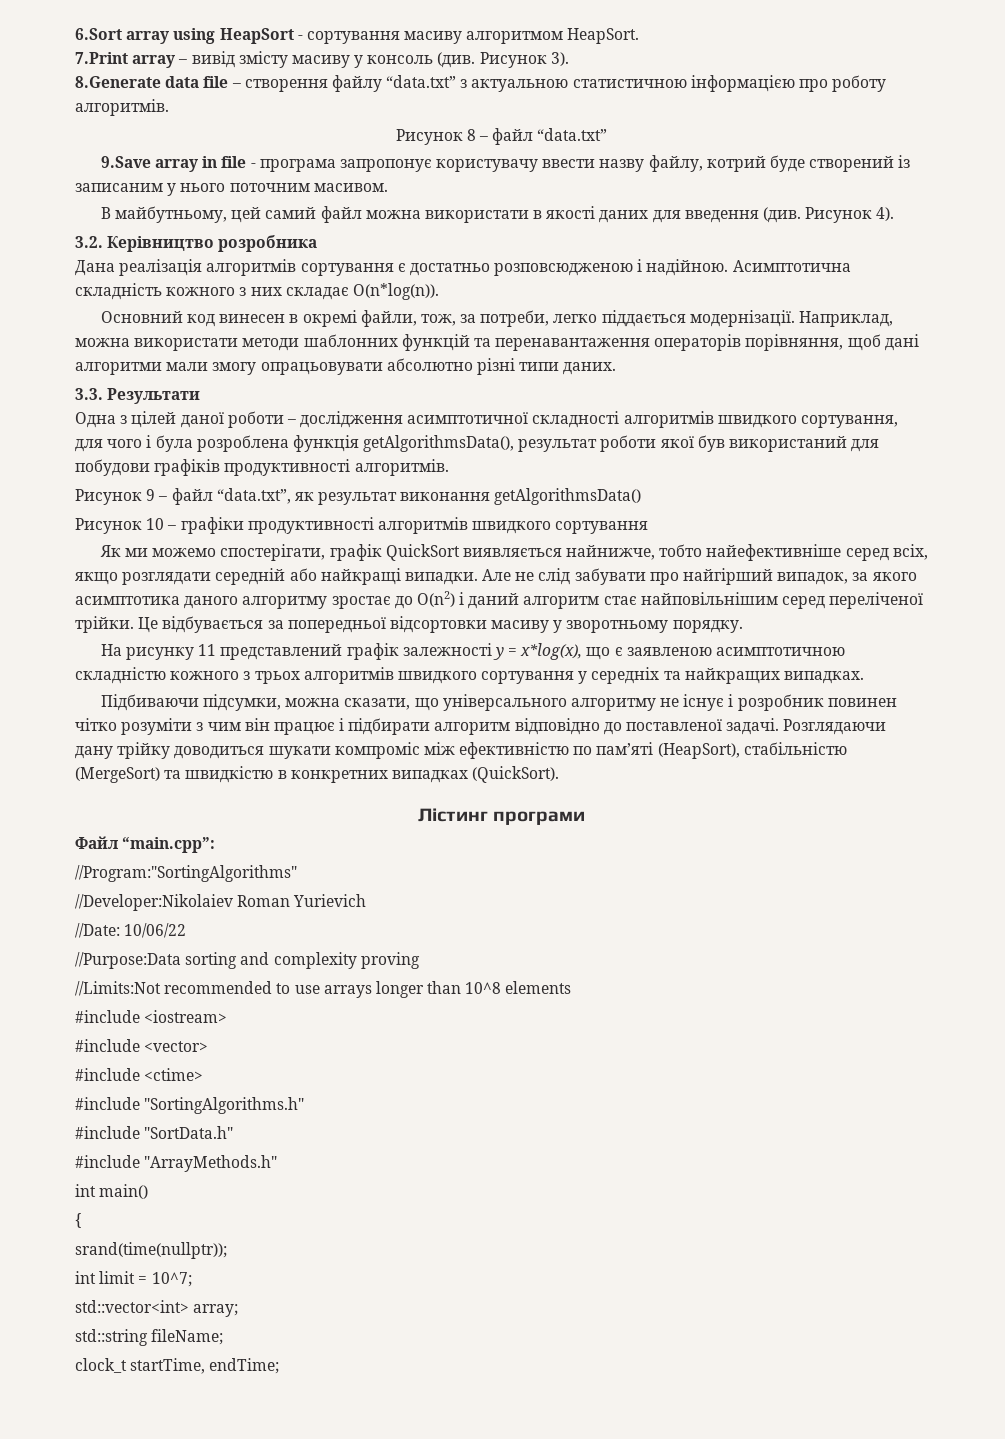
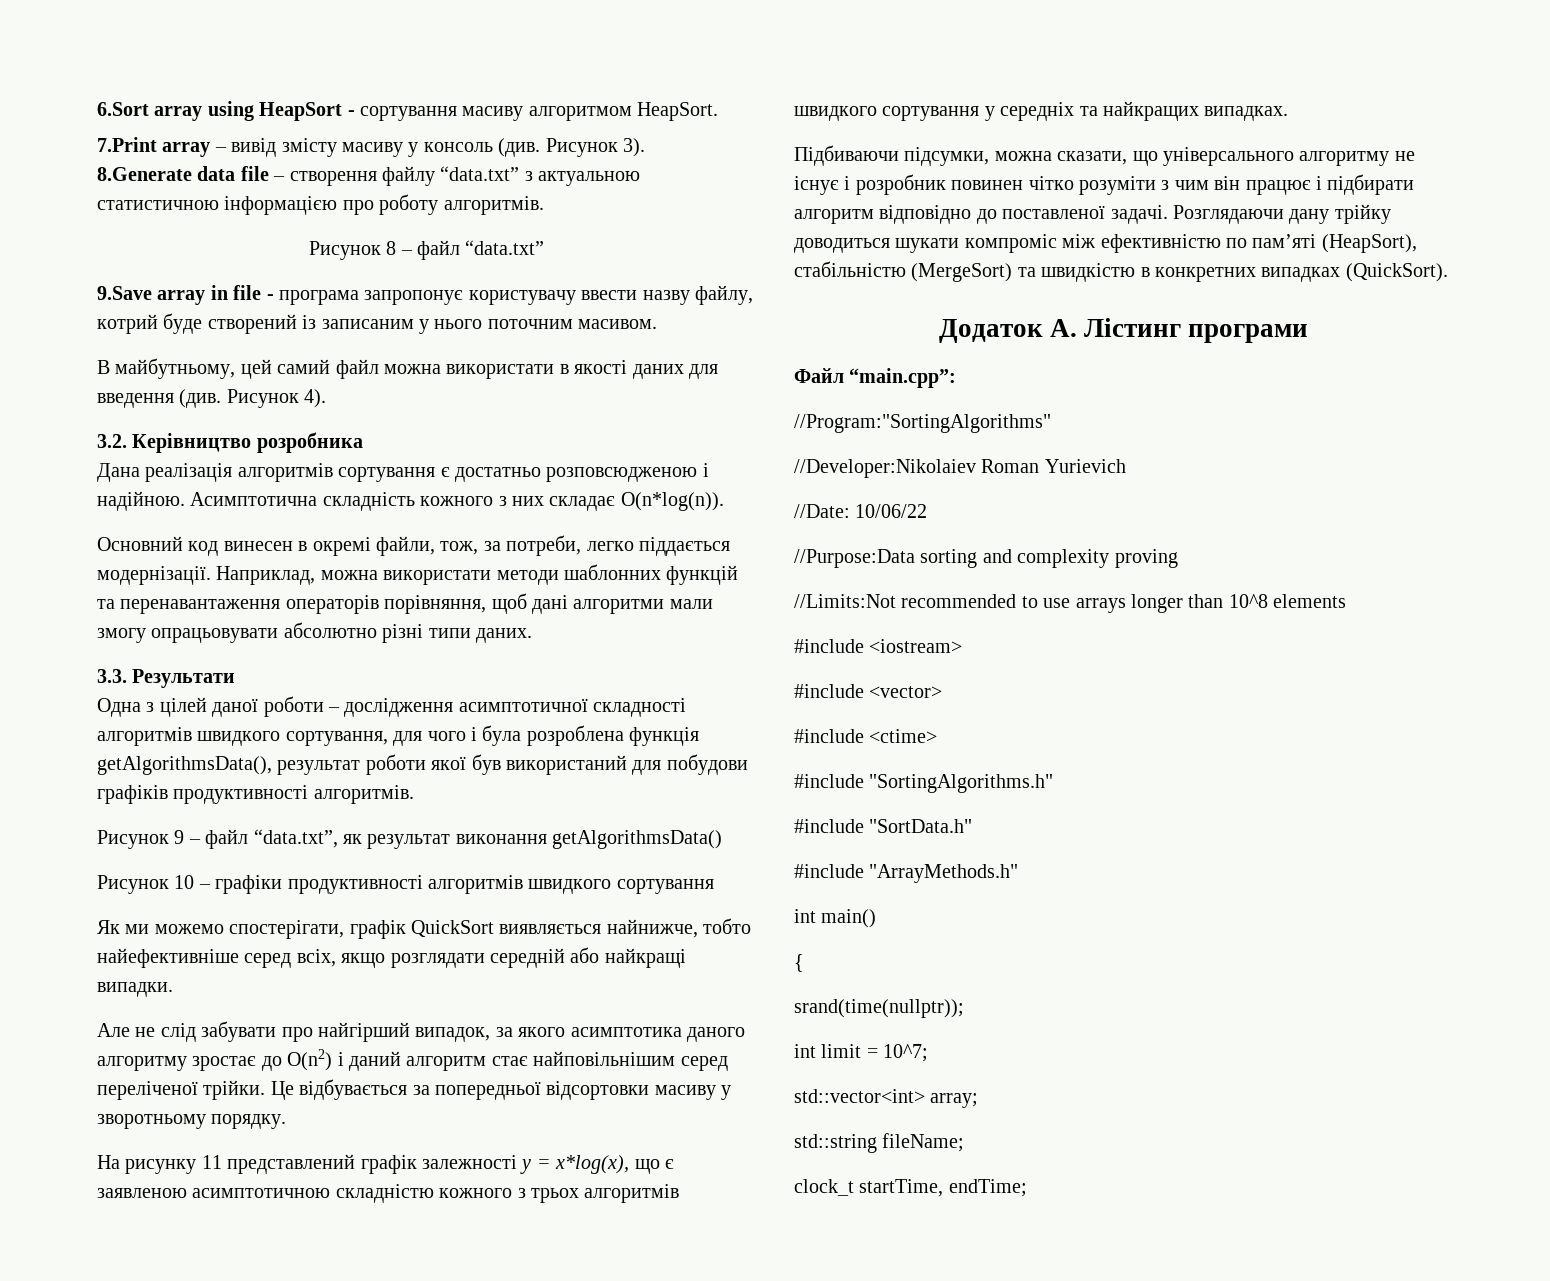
- Як ми можемо спостерігати, графік QuickSort виявляється найнижче, тобто найефективніше серед всіх, якщо розглядати середній або найкращі випадки. Але не слід забувати про найгірший випадок, за якого асимптотика даного алгоритму зростає до O(n2) і даний алгоритм стає найповільнішим серед переліченої трійки.
+ Як ми можемо спостерігати, графік QuickSort виявляється найнижче, тобто найефективніше серед всіх, якщо розглядати середній або найкращі випадки.
+ Але не слід забувати про найгірший випадок, за якого асимптотика даного алгоритму зростає до O(n2) і даний алгоритм стає найповільнішим серед переліченої трійки.
- Лістинг програми
+ Додаток А. Лістинг програми

